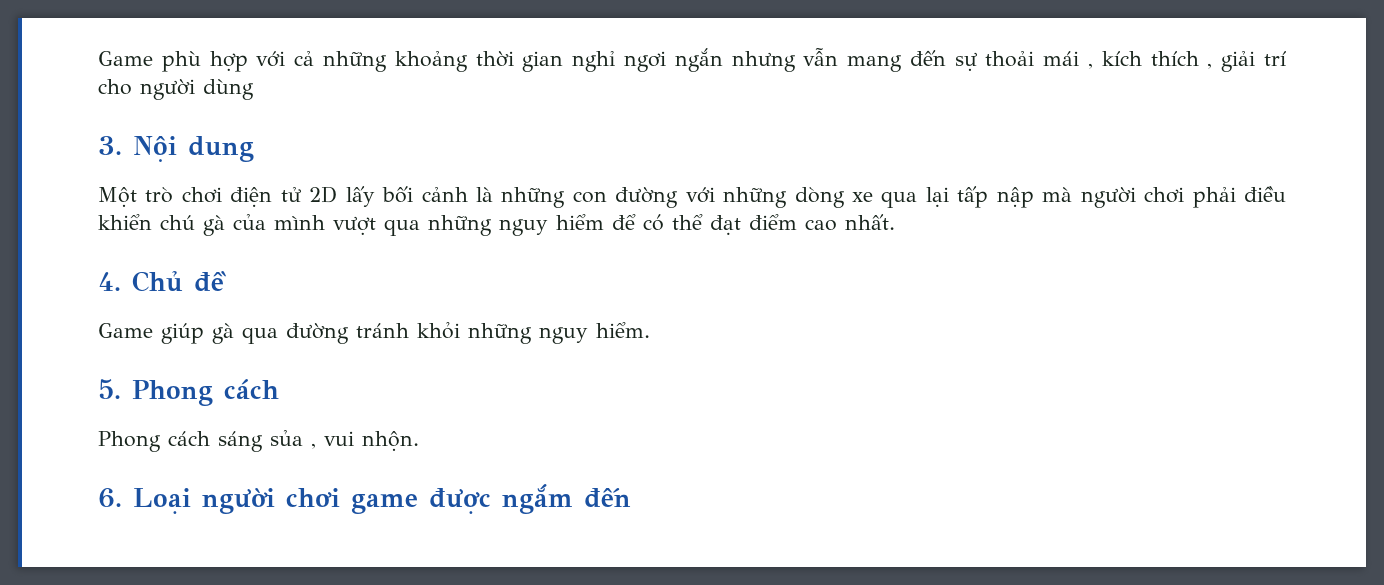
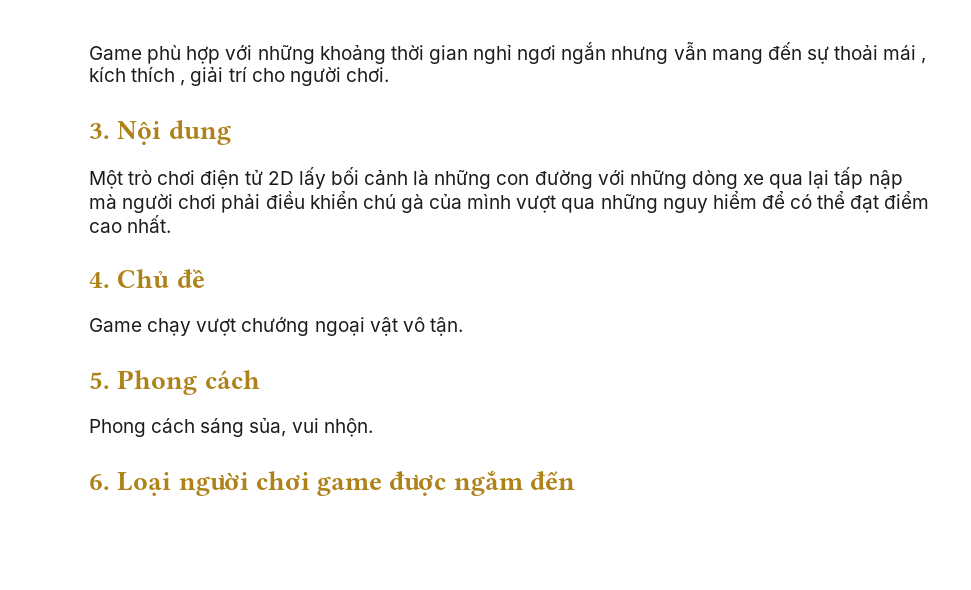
- Game phù hợp với cả những khoảng thời gian nghỉ ngơi ngắn nhưng vẫn mang đến sự thoải mái , kích thích , giải trí cho người dùng
+ Game phù hợp với những khoảng thời gian nghỉ ngơi ngắn nhưng vẫn mang đến sự thoải mái , kích thích , giải trí cho người chơi.
- Game giúp gà qua đường tránh khỏi những nguy hiểm.
+ Game chạy vượt chướng ngoại vật vô tận.
- Phong cách sáng sủa , vui nhộn.
+ Phong cách sáng sủa, vui nhộn.

